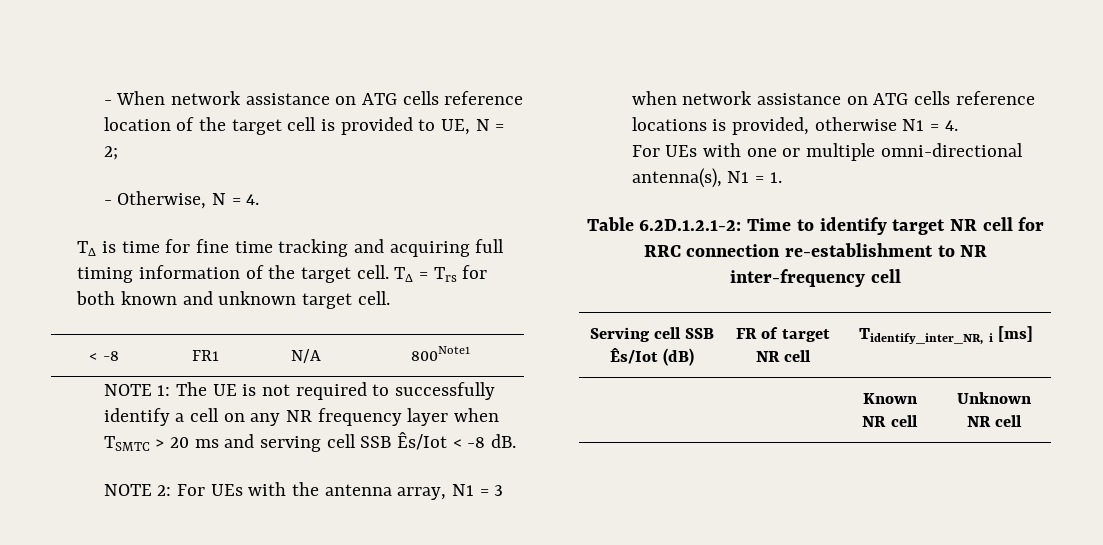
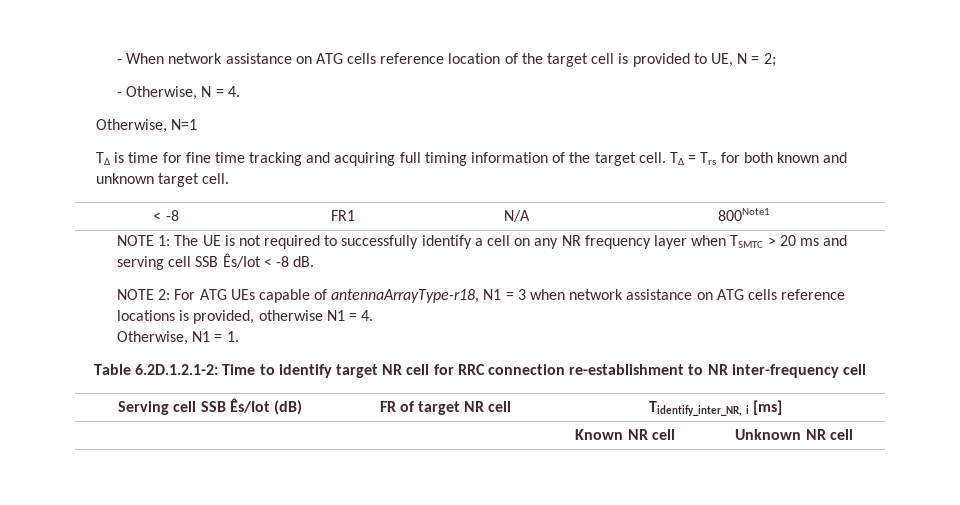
+ Otherwise, N=1
- NOTE 2: For UEs with the antenna array, N1 = 3 when network assistance on ATG cells reference locations is provided, otherwise N1 = 4.
+ NOTE 2: For ATG UEs capable of antennaArrayType-r18, N1 = 3 when network assistance on ATG cells reference locations is provided, otherwise N1 = 4.
- For UEs with one or multiple omni-directional antenna(s), N1 = 1.
+ Otherwise, N1 = 1.

